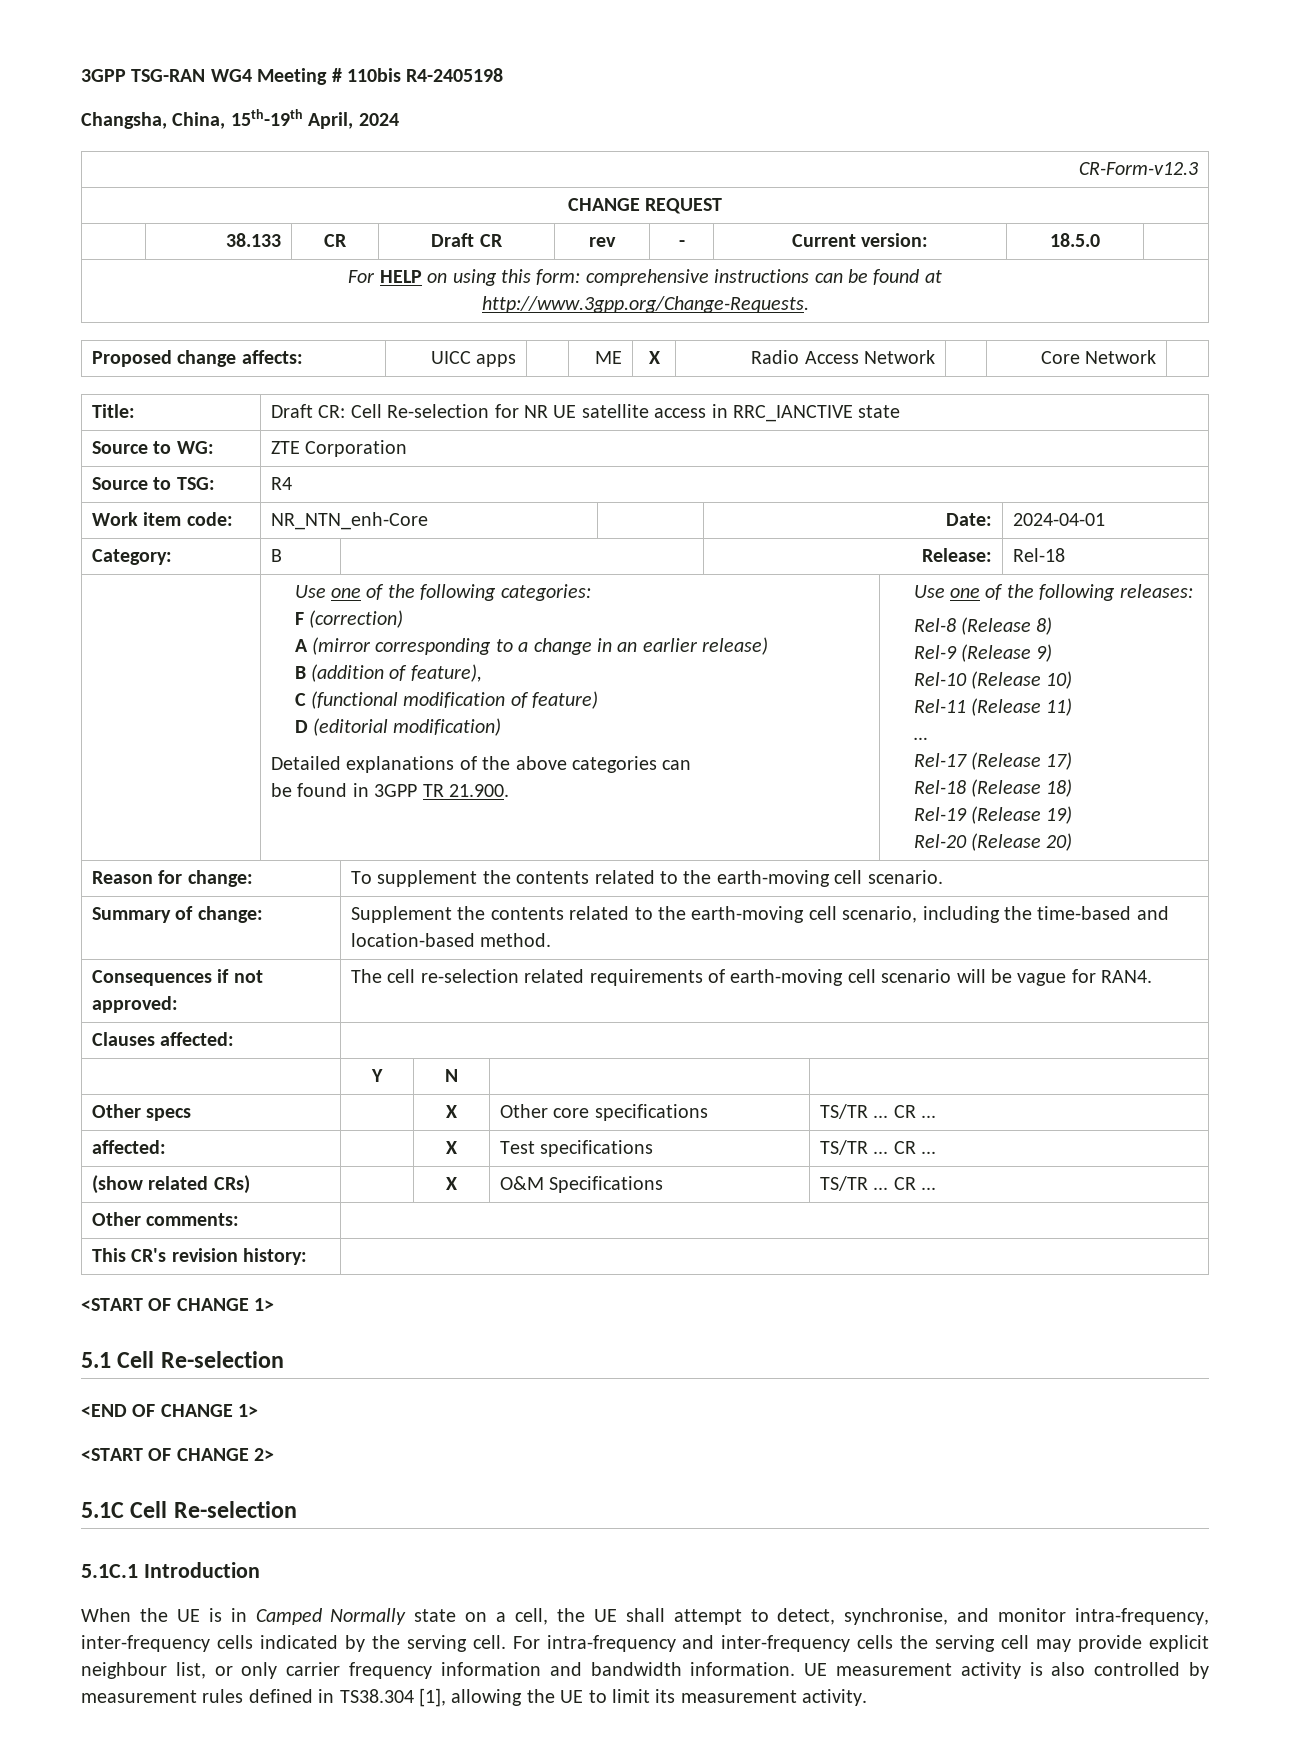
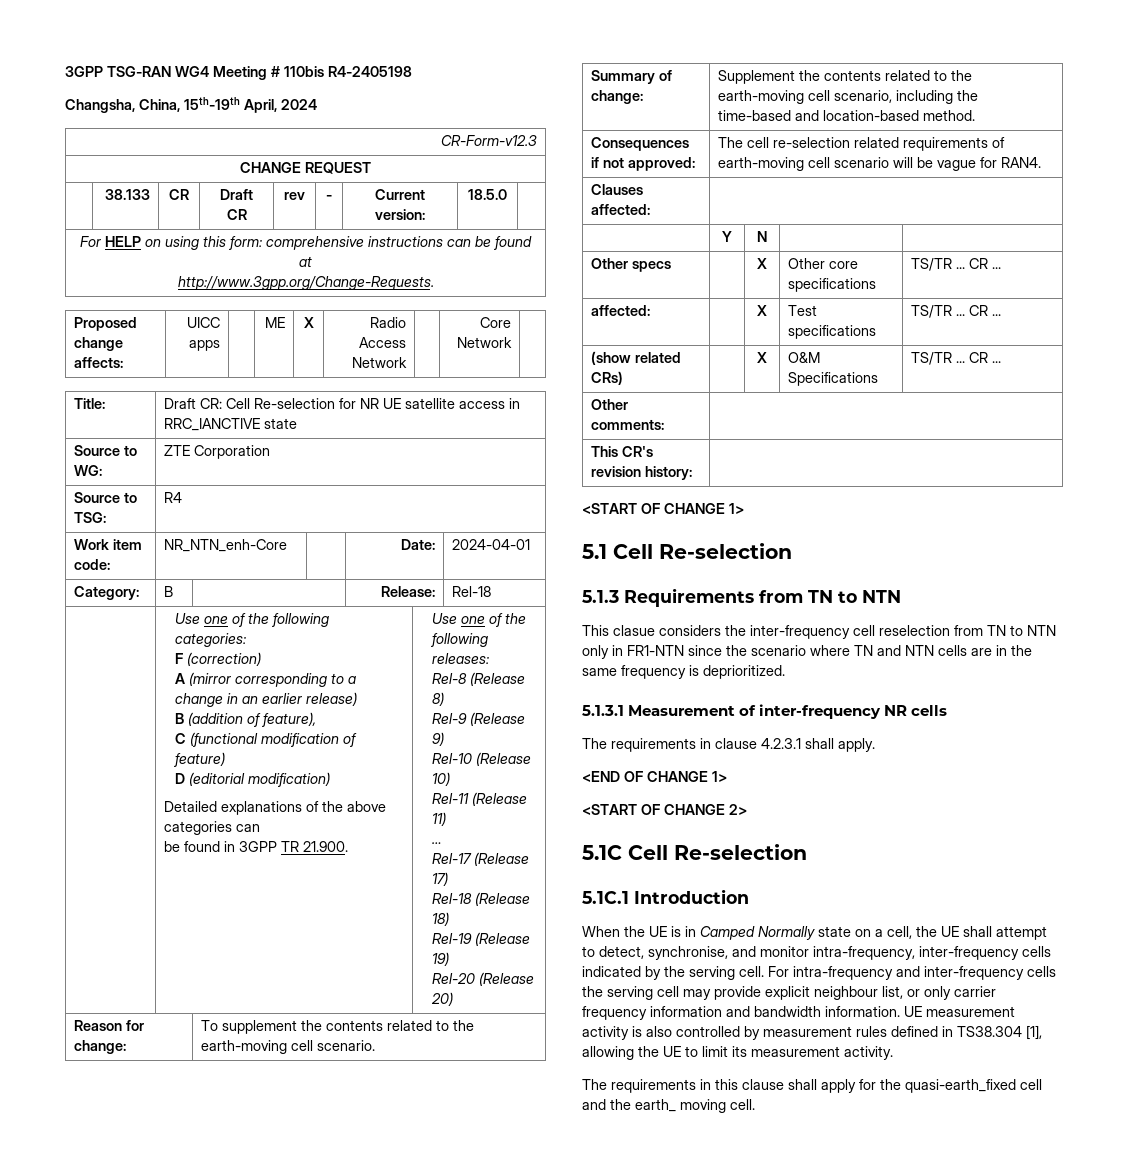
+ 5.1.3 Requirements from TN to NTN
+ This clasue considers the inter-frequency cell reselection from TN to NTN only in FR1-NTN since the scenario where TN and NTN cells are in the same frequency is deprioritized.
+ 5.1.3.1 Measurement of inter-frequency NR cells
+ The requirements in clause 4.2.3.1 shall apply.
+ The requirements in this clause shall apply for the quasi-earth_fixed cell and the earth_ moving cell.

